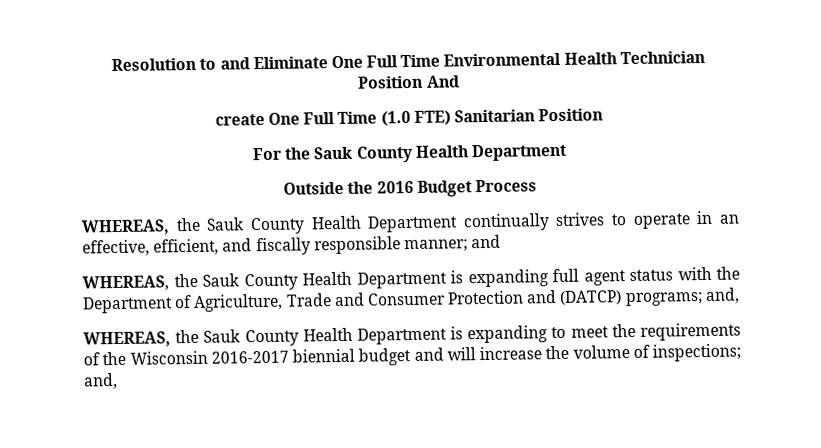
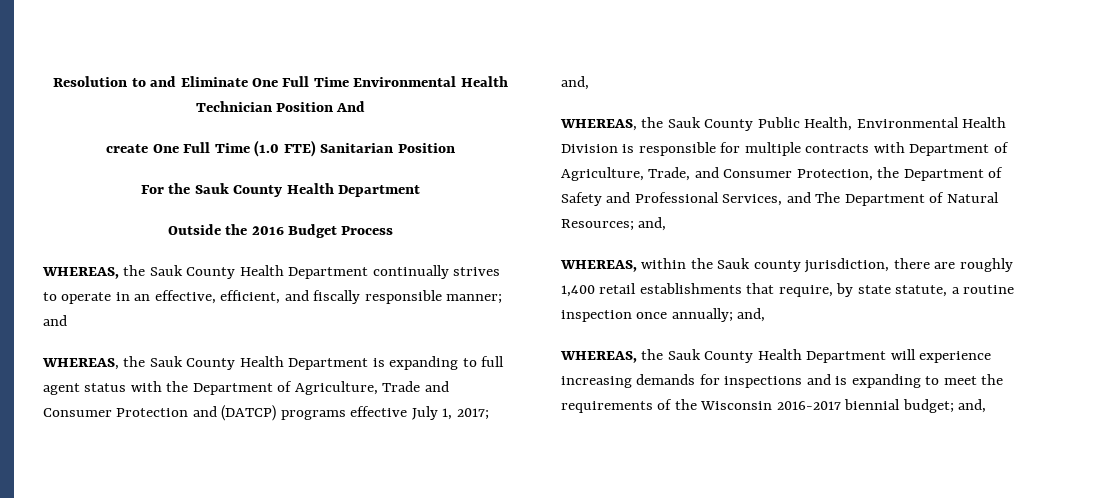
- WHEREAS, the Sauk County Health Department is expanding full agent status with the Department of Agriculture, Trade and Consumer Protection and (DATCP) programs; and,
+ WHEREAS, the Sauk County Health Department is expanding to full agent status with the Department of Agriculture, Trade and Consumer Protection and (DATCP) programs effective July 1, 2017; and,
+ WHEREAS, the Sauk County Public Health, Environmental Health Division is responsible for multiple contracts with Department of Agriculture, Trade, and Consumer Protection, the Department of Safety and Professional Services, and The Department of Natural Resources; and,
+ WHEREAS, within the Sauk county jurisdiction, there are roughly 1,400 retail establishments that require, by state statute, a routine inspection once annually; and,
- WHEREAS, the Sauk County Health Department is expanding to meet the requirements of the Wisconsin 2016-2017 biennial budget and will increase the volume of inspections; and,
+ WHEREAS, the Sauk County Health Department will experience increasing demands for inspections and is expanding to meet the requirements of the Wisconsin 2016-2017 biennial budget; and,

